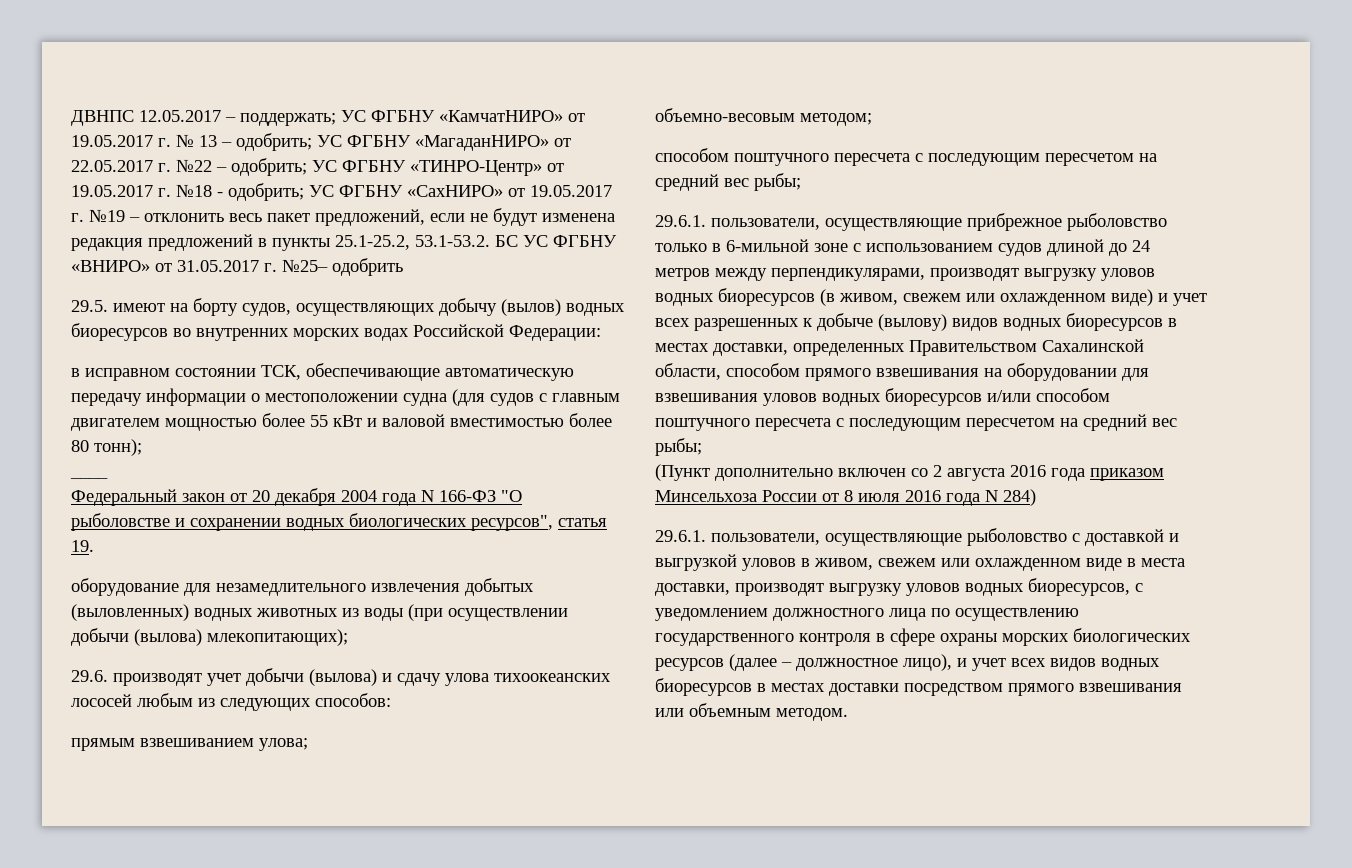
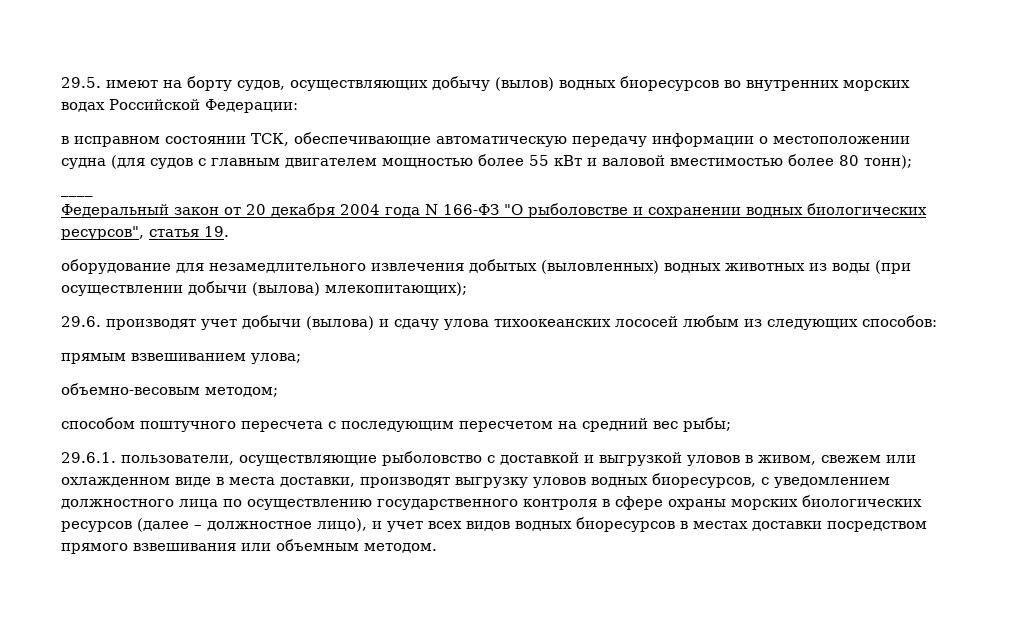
- ДВНПС 12.05.2017 – поддержать; УС ФГБНУ «КамчатНИРО» от 19.05.2017 г. № 13 – одобрить; УС ФГБНУ «МагаданНИРО» от 22.05.2017 г. №22 – одобрить; УС ФГБНУ «ТИНРО-Центр» от 19.05.2017 г. №18 - одобрить; УС ФГБНУ «СахНИРО» от 19.05.2017 г. №19 – отклонить весь пакет предложений, если не будут изменена редакция предложений в пункты 25.1-25.2, 53.1-53.2. БС УС ФГБНУ «ВНИРО» от 31.05.2017 г. №25– одобрить
- 29.6.1. пользователи, осуществляющие прибрежное рыболовство только в 6-мильной зоне с использованием судов длиной до 24 метров между перпендикулярами, производят выгрузку уловов водных биоресурсов (в живом, свежем или охлажденном виде) и учет всех разрешенных к добыче (вылову) видов водных биоресурсов в местах доставки, определенных Правительством Сахалинской области, способом прямого взвешивания на оборудовании для взвешивания уловов водных биоресурсов и/или способом поштучного пересчета с последующим пересчетом на средний вес рыбы;
- (Пункт дополнительно включен со 2 августа 2016 года приказом Минсельхоза России от 8 июля 2016 года N 284)

